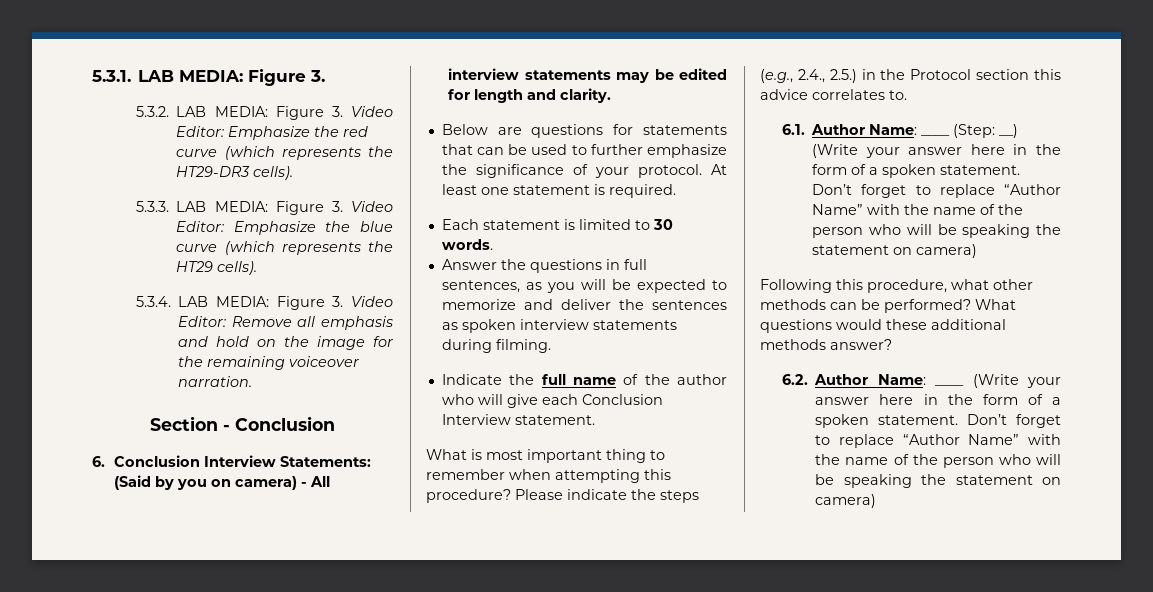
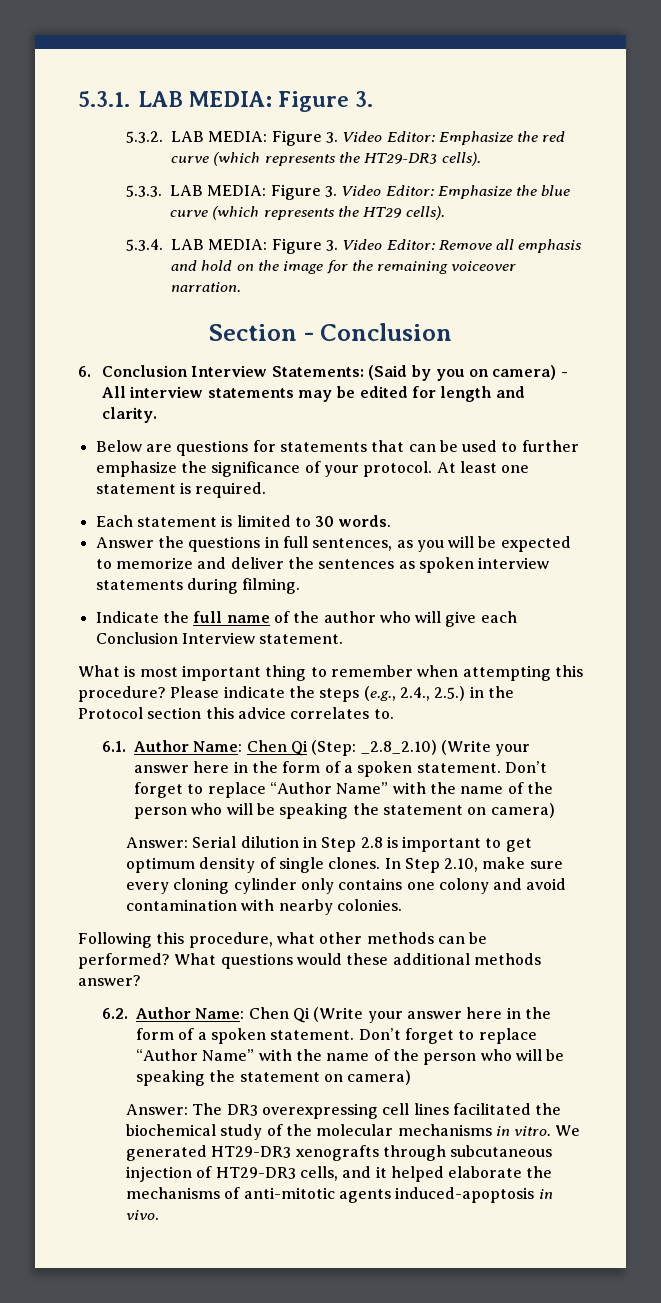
- 6.1. Author Name: ____ (Step: __) (Write your answer here in the form of a spoken statement.
+ 6.1. Author Name: Chen Qi (Step: _2.8_2.10) (Write your answer here in the form of a spoken statement.
+ Answer: Serial dilution in Step 2.8 is important to get optimum density of single clones. In Step 2.10, make sure every cloning cylinder only contains one colony and avoid contamination with nearby colonies.
- 6.2. Author Name: ____ (Write your answer here in the form of a spoken statement.
+ 6.2. Author Name: Chen Qi (Write your answer here in the form of a spoken statement.
+ Answer: The DR3 overexpressing cell lines facilitated the biochemical study of the molecular mechanisms in vitro. We generated HT29-DR3 xenografts through subcutaneous injection of HT29-DR3 cells, and it helped elaborate the mechanisms of anti-mitotic agents induced-apoptosis in vivo.

